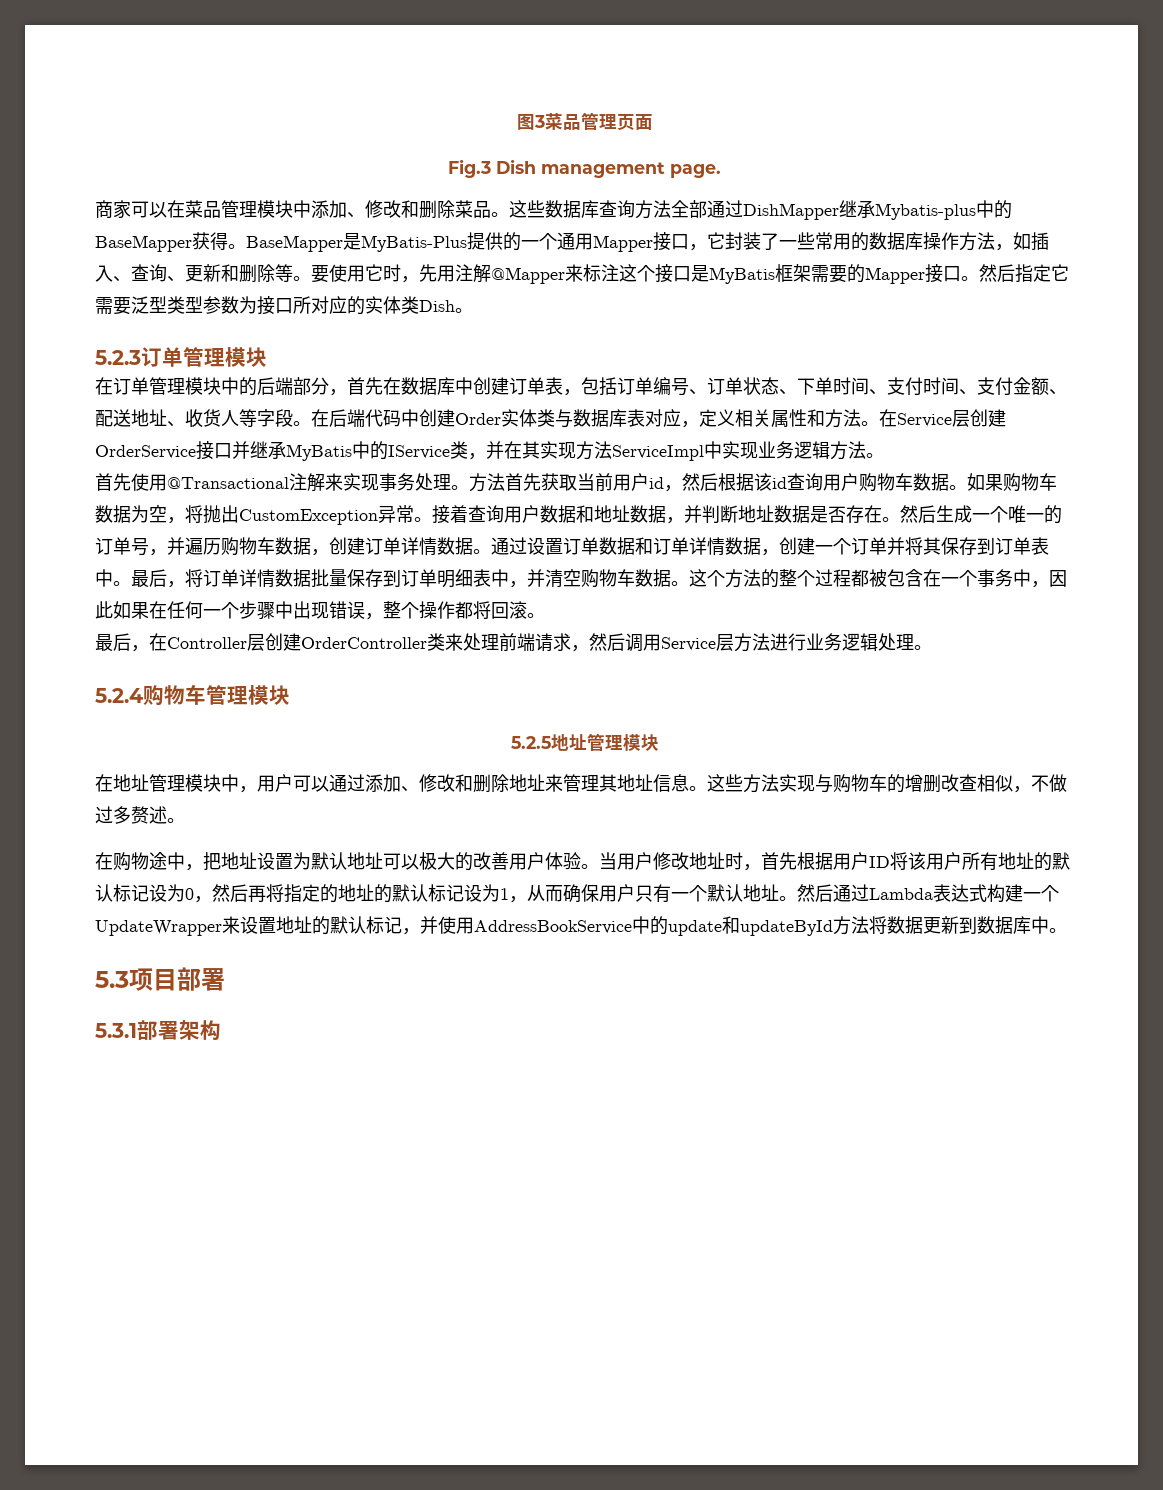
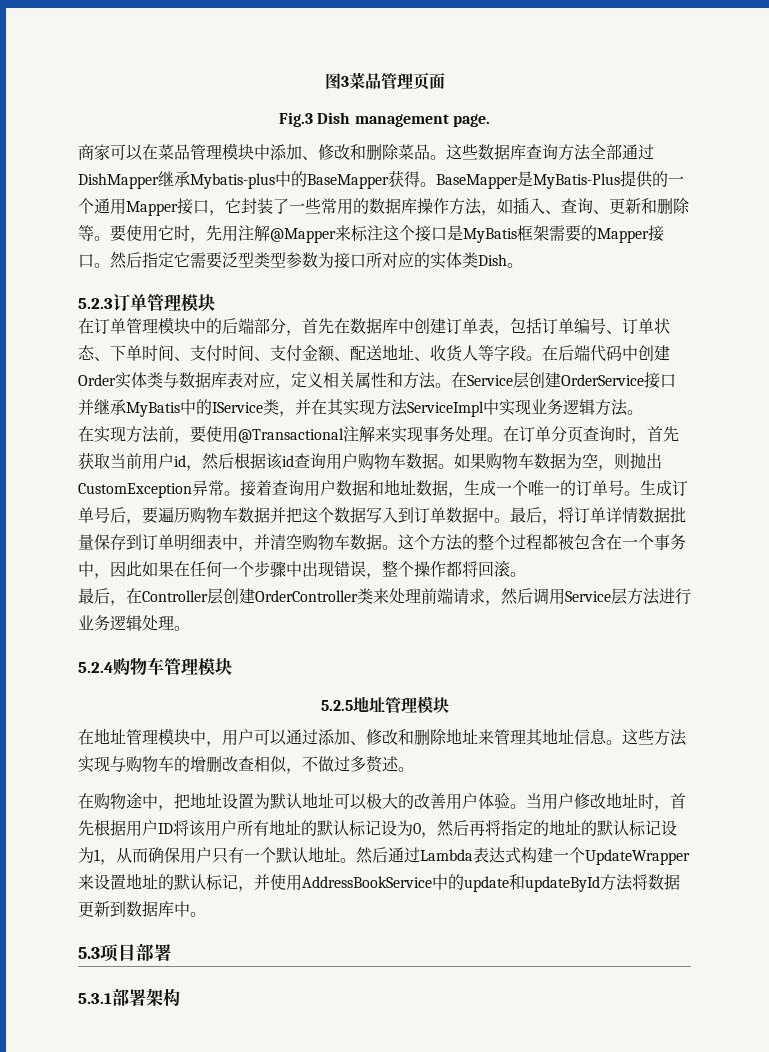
- 首先使用@Transactional注解来实现事务处理。
+ 在实现方法前，要使用@Transactional注解来实现事务处理。
- 方法首先获取当前用户id，然后根据该id查询用户购物车数据。
+ 在订单分页查询时，首先获取当前用户id，然后根据该id查询用户购物车数据。
- 如果购物车数据为空，将抛出CustomException异常。
+ 如果购物车数据为空，则抛出CustomException异常。
- 接着查询用户数据和地址数据，并判断地址数据是否存在。然后生成一个唯一的订单号，并遍历购物车数据，创建订单详情数据。通过设置订单数据和订单详情数据，创建一个订单并将其保存到订单表中。
+ 接着查询用户数据和地址数据，生成一个唯一的订单号。生成订单号后，要遍历购物车数据并把这个数据写入到订单数据中。

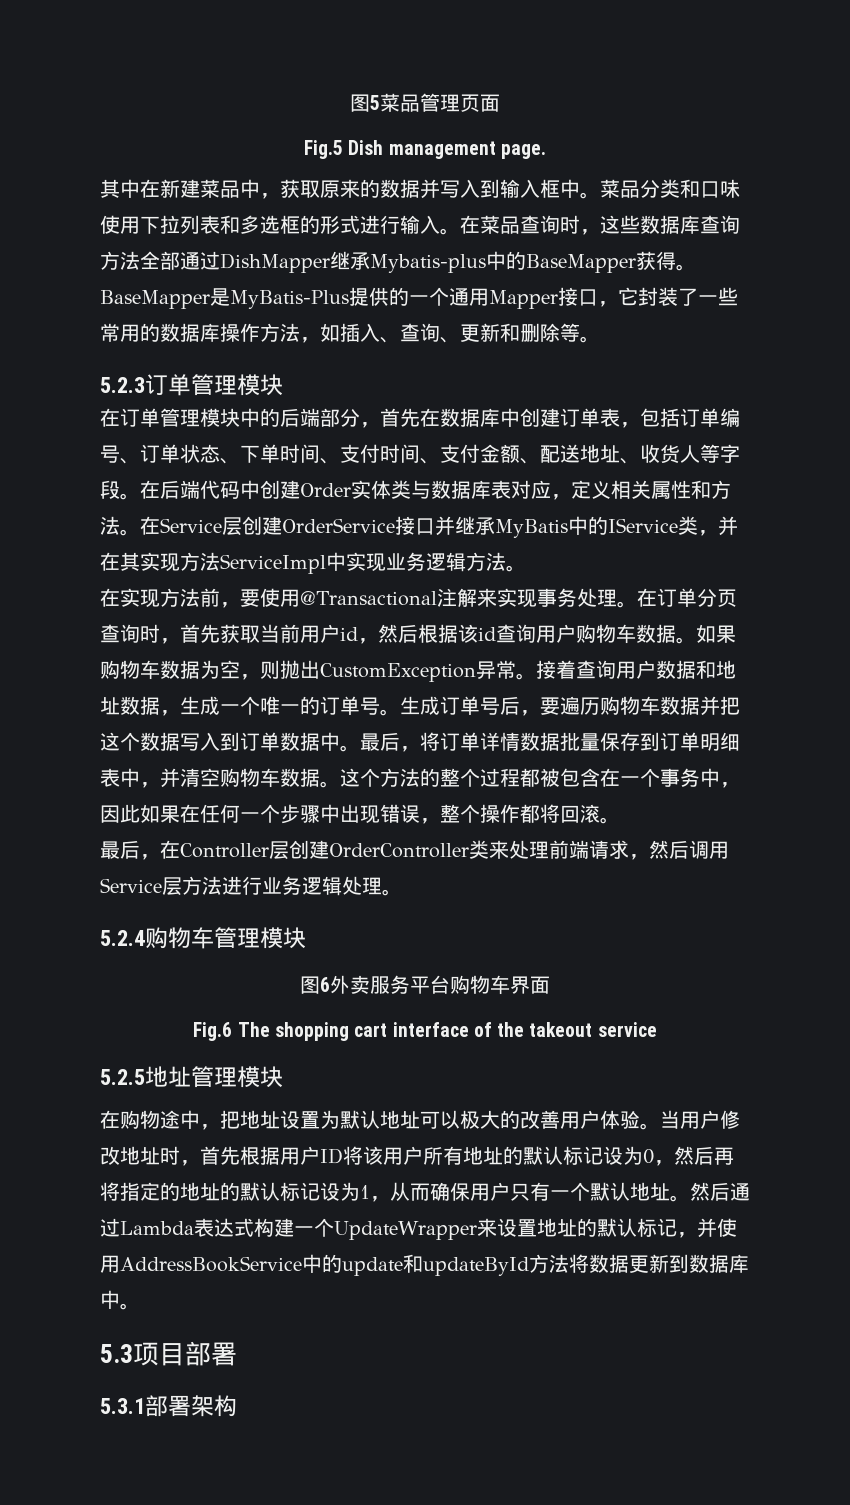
- 图3菜品管理页面
+ 图5菜品管理页面
- Fig.3 Dish management page.
+ Fig.5 Dish management page.
- 商家可以在菜品管理模块中添加、修改和删除菜品。这些数据库查询方法全部通过DishMapper继承Mybatis-plus中的BaseMapper获得。
+ 其中在新建菜品中，获取原来的数据并写入到输入框中。菜品分类和口味使用下拉列表和多选框的形式进行输入。在菜品查询时，这些数据库查询方法全部通过DishMapper继承Mybatis-plus中的BaseMapper获得。
- 要使用它时，先用注解@Mapper来标注这个接口是MyBatis框架需要的Mapper接口。然后指定它需要泛型类型参数为接口所对应的实体类Dish。
+ 图6外卖服务平台购物车界面
+ Fig.6 The shopping cart interface of the takeout service
  5.2.5地址管理模块
- 在地址管理模块中，用户可以通过添加、修改和删除地址来管理其地址信息。这些方法实现与购物车的增删改查相似，不做过多赘述。

